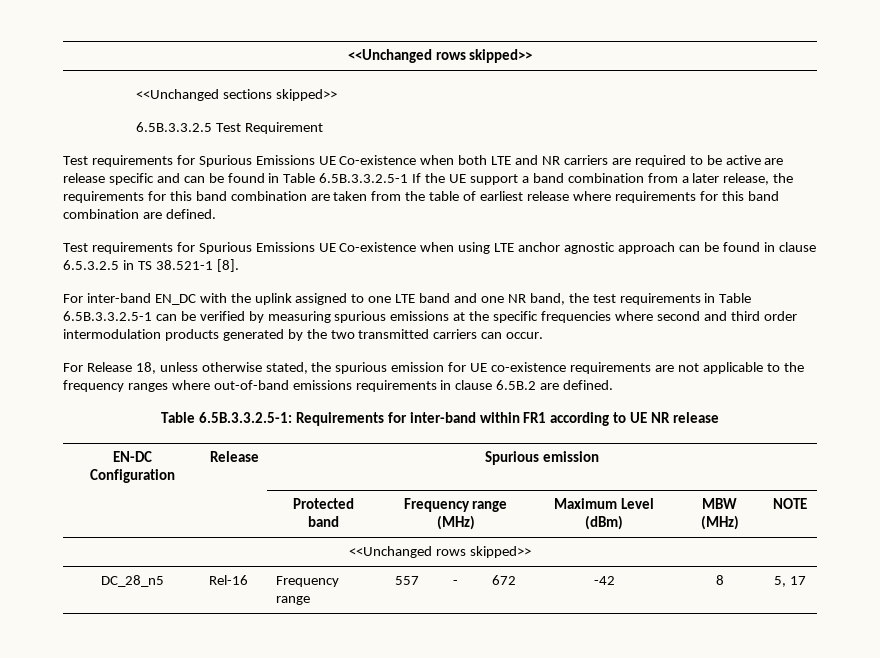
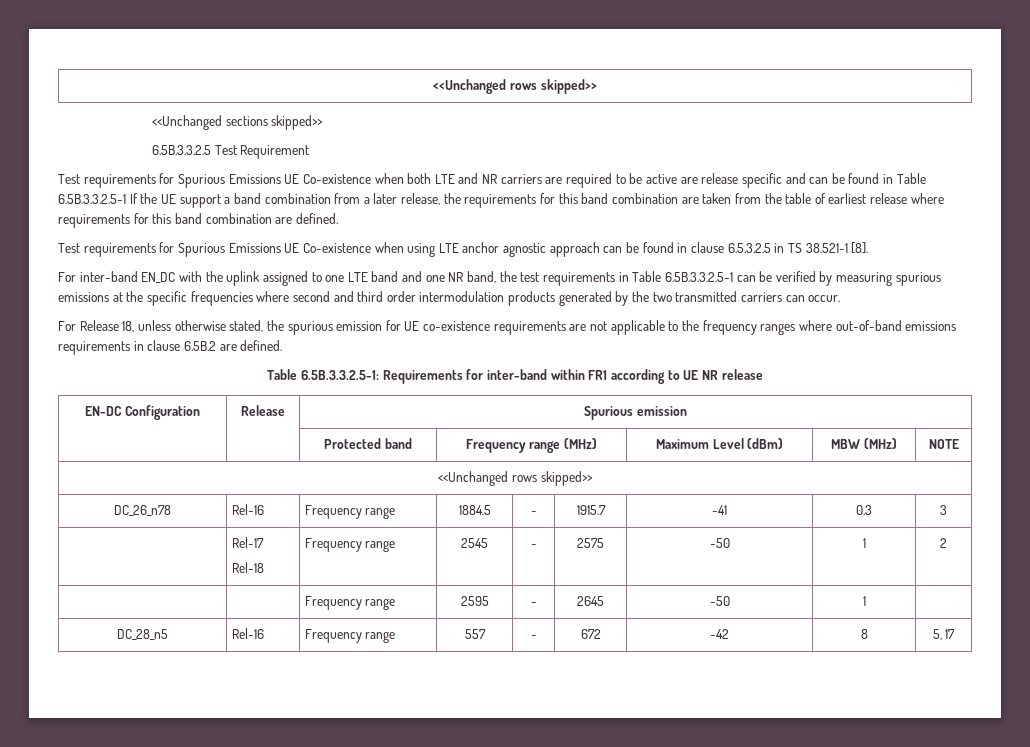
+ DC_26_n78 | Rel-16 | Frequency range | 1884.5 | - | 1915.7 | -41 | 0.3 | 3
+ | Rel-17
+ Rel-18 | Frequency range | 2545 | - | 2575 | -50 | 1 | 2
+ | | Frequency range | 2595 | - | 2645 | -50 | 1 |

